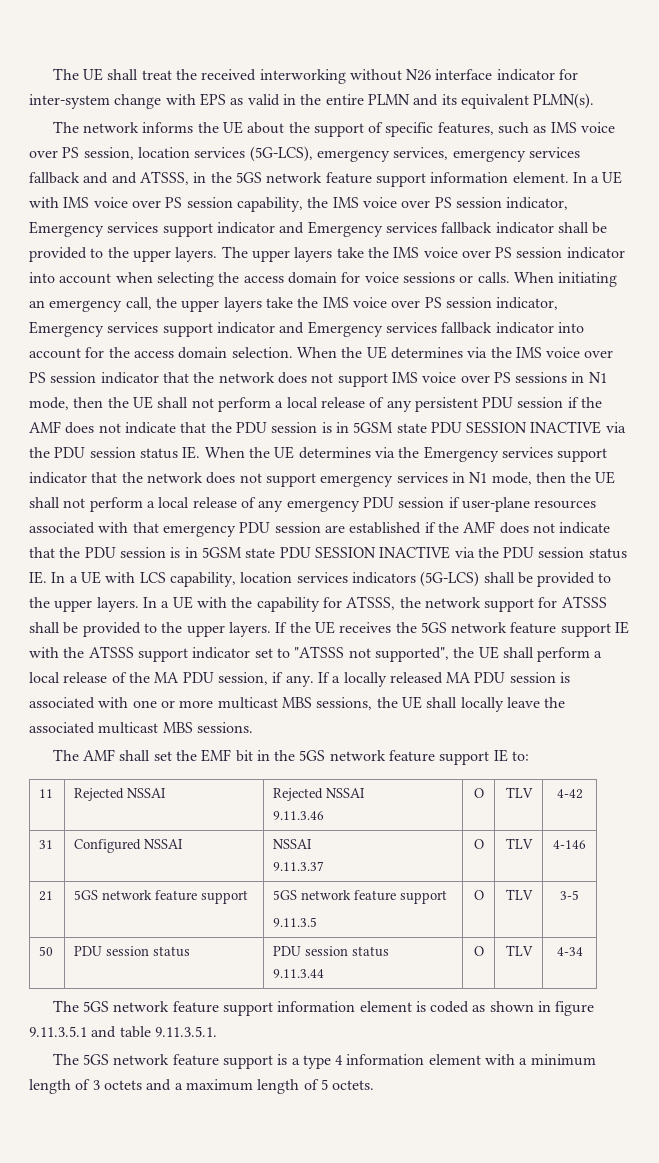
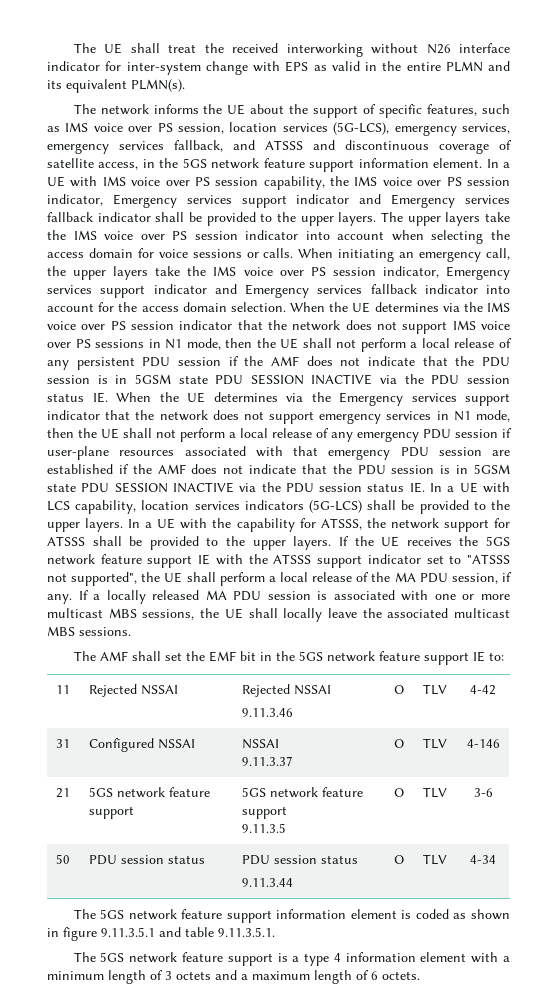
- The network informs the UE about the support of specific features, such as IMS voice over PS session, location services (5G-LCS), emergency services, emergency services fallback and and ATSSS, in the 5GS network feature support information element.
+ The network informs the UE about the support of specific features, such as IMS voice over PS session, location services (5G-LCS), emergency services, emergency services fallback, and ATSSS and discontinuous coverage of satellite access, in the 5GS network feature support information element.
  21 | 5GS network feature support | 5GS network feature support
- 9.11.3.5 | O | TLV | 3-5
+ 9.11.3.5 | O | TLV | 3-6
- The 5GS network feature support is a type 4 information element with a minimum length of 3 octets and a maximum length of 5 octets.
+ The 5GS network feature support is a type 4 information element with a minimum length of 3 octets and a maximum length of 6 octets.

